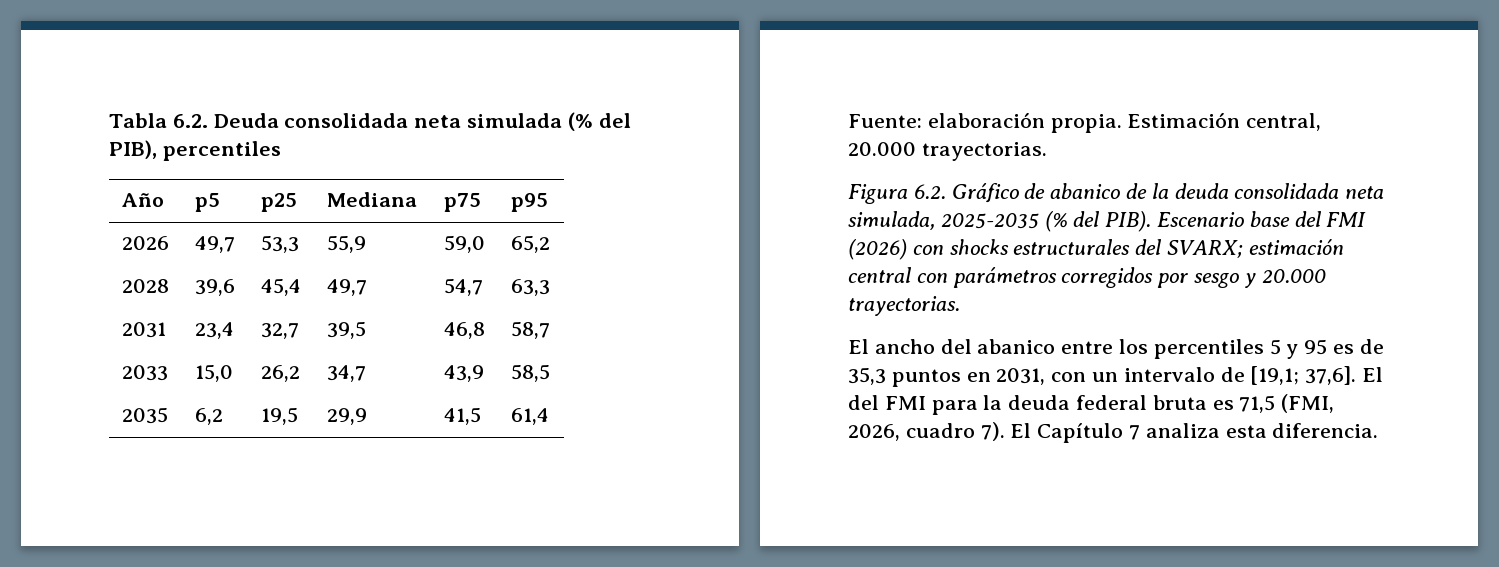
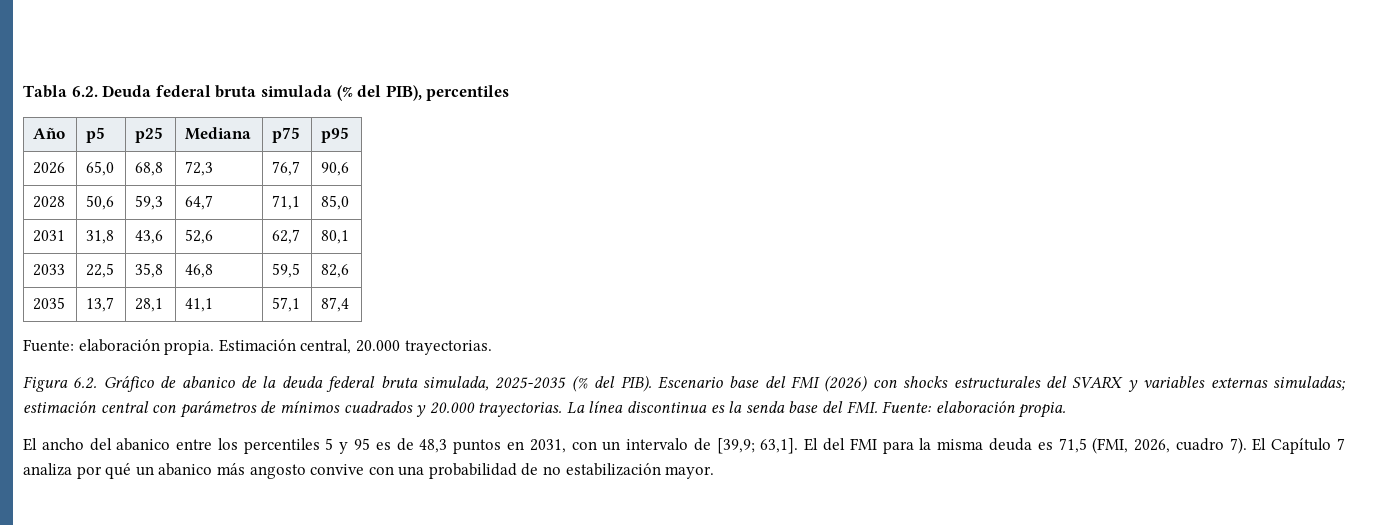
- Tabla 6.2. Deuda consolidada neta simulada (% del PIB), percentiles
+ Tabla 6.2. Deuda federal bruta simulada (% del PIB), percentiles
- 2026 | 49,7 | 53,3 | 55,9 | 59,0 | 65,2
- 2028 | 39,6 | 45,4 | 49,7 | 54,7 | 63,3
- 2031 | 23,4 | 32,7 | 39,5 | 46,8 | 58,7
- 2033 | 15,0 | 26,2 | 34,7 | 43,9 | 58,5
- 2035 | 6,2 | 19,5 | 29,9 | 41,5 | 61,4
+ 2026 | 65,0 | 68,8 | 72,3 | 76,7 | 90,6
+ 2028 | 50,6 | 59,3 | 64,7 | 71,1 | 85,0
+ 2031 | 31,8 | 43,6 | 52,6 | 62,7 | 80,1
+ 2033 | 22,5 | 35,8 | 46,8 | 59,5 | 82,6
+ 2035 | 13,7 | 28,1 | 41,1 | 57,1 | 87,4
- Figura 6.2. Gráfico de abanico de la deuda consolidada neta simulada, 2025-2035 (% del PIB).
+ Figura 6.2. Gráfico de abanico de la deuda federal bruta simulada, 2025-2035 (% del PIB).
- Escenario base del FMI (2026) con shocks estructurales del SVARX; estimación central con parámetros corregidos por sesgo y 20.000 trayectorias.
+ Escenario base del FMI (2026) con shocks estructurales del SVARX y variables externas simuladas; estimación central con parámetros de mínimos cuadrados y 20.000 trayectorias. La línea discontinua es la senda base del FMI. Fuente: elaboración propia.
- El ancho del abanico entre los percentiles 5 y 95 es de 35,3 puntos en 2031, con un intervalo de [19,1; 37,6].
+ El ancho del abanico entre los percentiles 5 y 95 es de 48,3 puntos en 2031, con un intervalo de [39,9; 63,1].
- El del FMI para la deuda federal bruta es 71,5 (FMI, 2026, cuadro 7).
+ El del FMI para la misma deuda es 71,5 (FMI, 2026, cuadro 7).
- El Capítulo 7 analiza esta diferencia.
+ El Capítulo 7 analiza por qué un abanico más angosto convive con una probabilidad de no estabilización mayor.

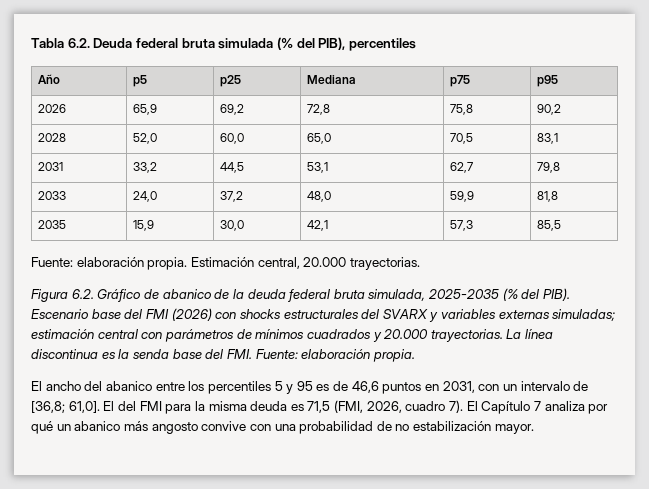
- 2026 | 65,0 | 68,8 | 72,3 | 76,7 | 90,6
- 2028 | 50,6 | 59,3 | 64,7 | 71,1 | 85,0
- 2031 | 31,8 | 43,6 | 52,6 | 62,7 | 80,1
+ 2026 | 65,9 | 69,2 | 72,8 | 75,8 | 90,2
+ 2028 | 52,0 | 60,0 | 65,0 | 70,5 | 83,1
+ 2031 | 33,2 | 44,5 | 53,1 | 62,7 | 79,8
- 2033 | 22,5 | 35,8 | 46,8 | 59,5 | 82,6
- 2035 | 13,7 | 28,1 | 41,1 | 57,1 | 87,4
+ 2033 | 24,0 | 37,2 | 48,0 | 59,9 | 81,8
+ 2035 | 15,9 | 30,0 | 42,1 | 57,3 | 85,5
- El ancho del abanico entre los percentiles 5 y 95 es de 48,3 puntos en 2031, con un intervalo de [39,9; 63,1].
+ El ancho del abanico entre los percentiles 5 y 95 es de 46,6 puntos en 2031, con un intervalo de [36,8; 61,0].

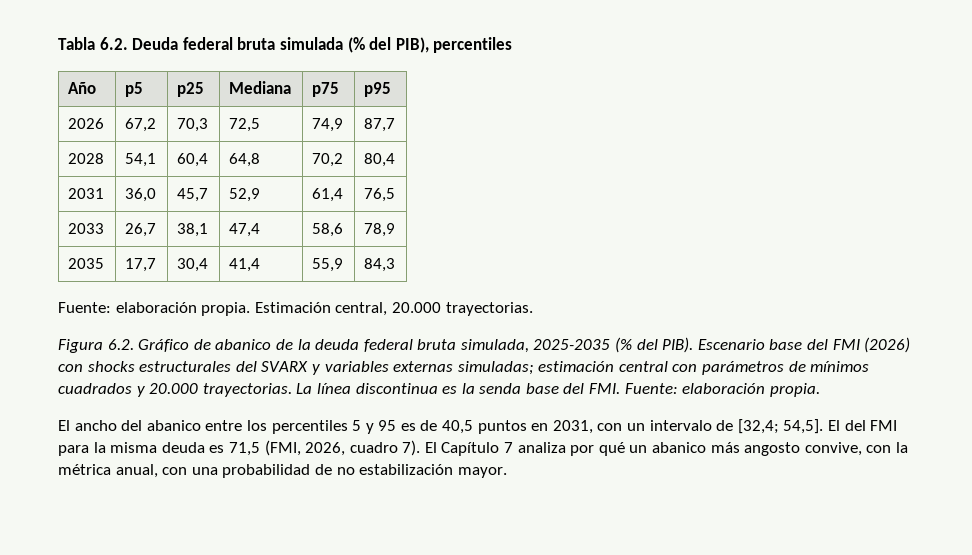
- 2026 | 65,9 | 69,2 | 72,8 | 75,8 | 90,2
- 2028 | 52,0 | 60,0 | 65,0 | 70,5 | 83,1
- 2031 | 33,2 | 44,5 | 53,1 | 62,7 | 79,8
- 2033 | 24,0 | 37,2 | 48,0 | 59,9 | 81,8
- 2035 | 15,9 | 30,0 | 42,1 | 57,3 | 85,5
+ 2026 | 67,2 | 70,3 | 72,5 | 74,9 | 87,7
+ 2028 | 54,1 | 60,4 | 64,8 | 70,2 | 80,4
+ 2031 | 36,0 | 45,7 | 52,9 | 61,4 | 76,5
+ 2033 | 26,7 | 38,1 | 47,4 | 58,6 | 78,9
+ 2035 | 17,7 | 30,4 | 41,4 | 55,9 | 84,3
- El ancho del abanico entre los percentiles 5 y 95 es de 46,6 puntos en 2031, con un intervalo de [36,8; 61,0].
+ El ancho del abanico entre los percentiles 5 y 95 es de 40,5 puntos en 2031, con un intervalo de [32,4; 54,5].
- El Capítulo 7 analiza por qué un abanico más angosto convive con una probabilidad de no estabilización mayor.
+ El Capítulo 7 analiza por qué un abanico más angosto convive, con la métrica anual, con una probabilidad de no estabilización mayor.

